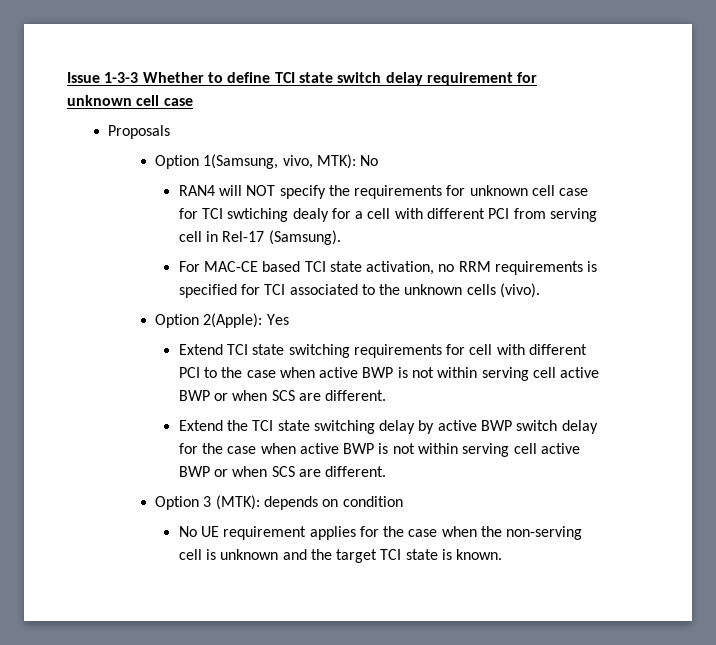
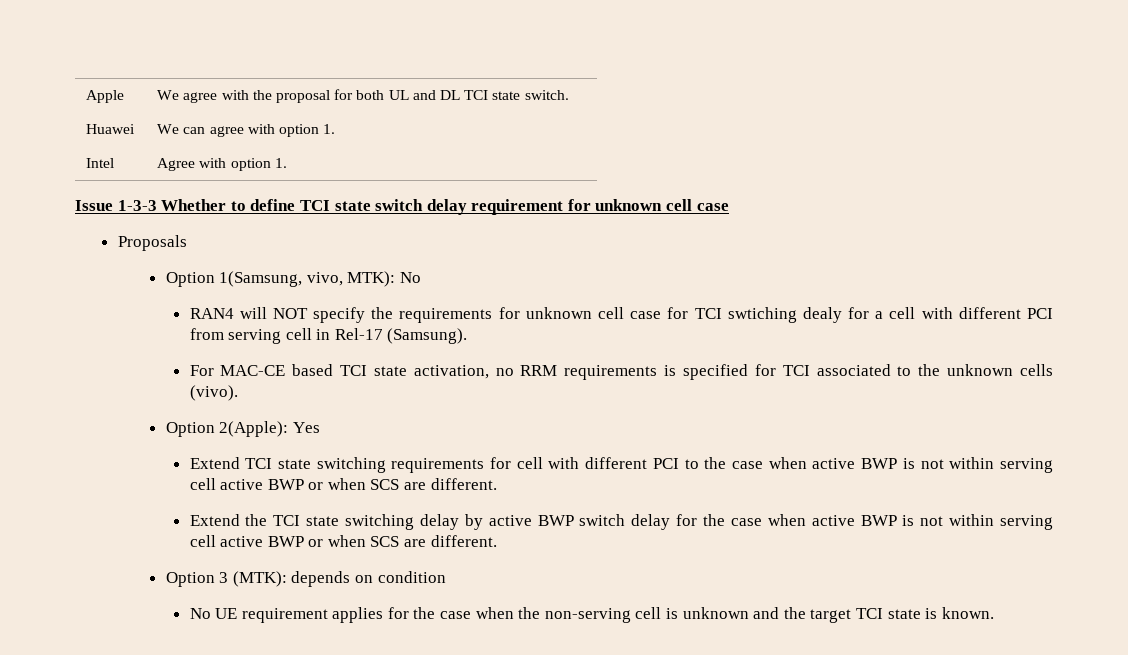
+ Apple | We agree with the proposal for both UL and DL TCI state switch.
+ Huawei | We can agree with option 1.
+ Intel | Agree with option 1.

